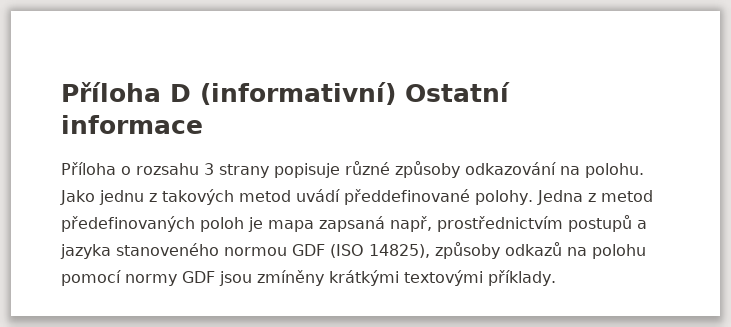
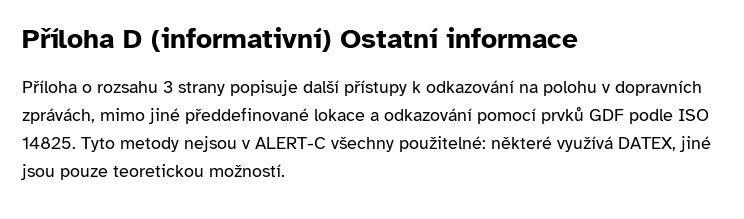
- Příloha o rozsahu 3 strany popisuje různé způsoby odkazování na polohu. Jako jednu z takových metod uvádí předdefinované polohy. Jedna z metod předefinovaných poloh je mapa zapsaná např, prostřednictvím postupů a jazyka stanoveného normou GDF (ISO 14825), způsoby odkazů na polohu pomocí normy GDF jsou zmíněny krátkými textovými příklady.
+ Příloha o rozsahu 3 strany popisuje další přístupy k odkazování na polohu v dopravních zprávách, mimo jiné předdefinované lokace a odkazování pomocí prvků GDF podle ISO 14825. Tyto metody nejsou v ALERT-C všechny použitelné: některé využívá DATEX, jiné jsou pouze teoretickou možností.

